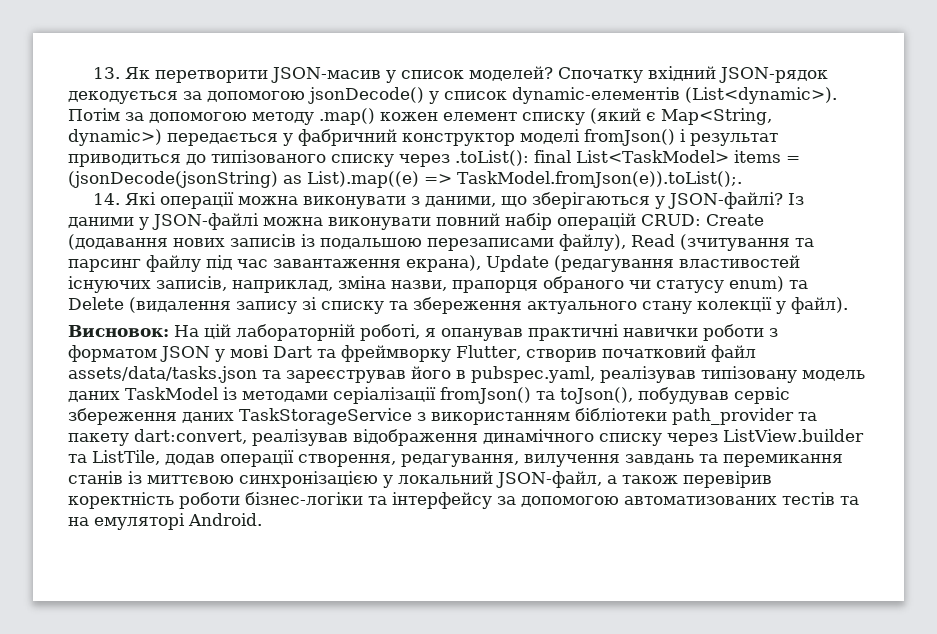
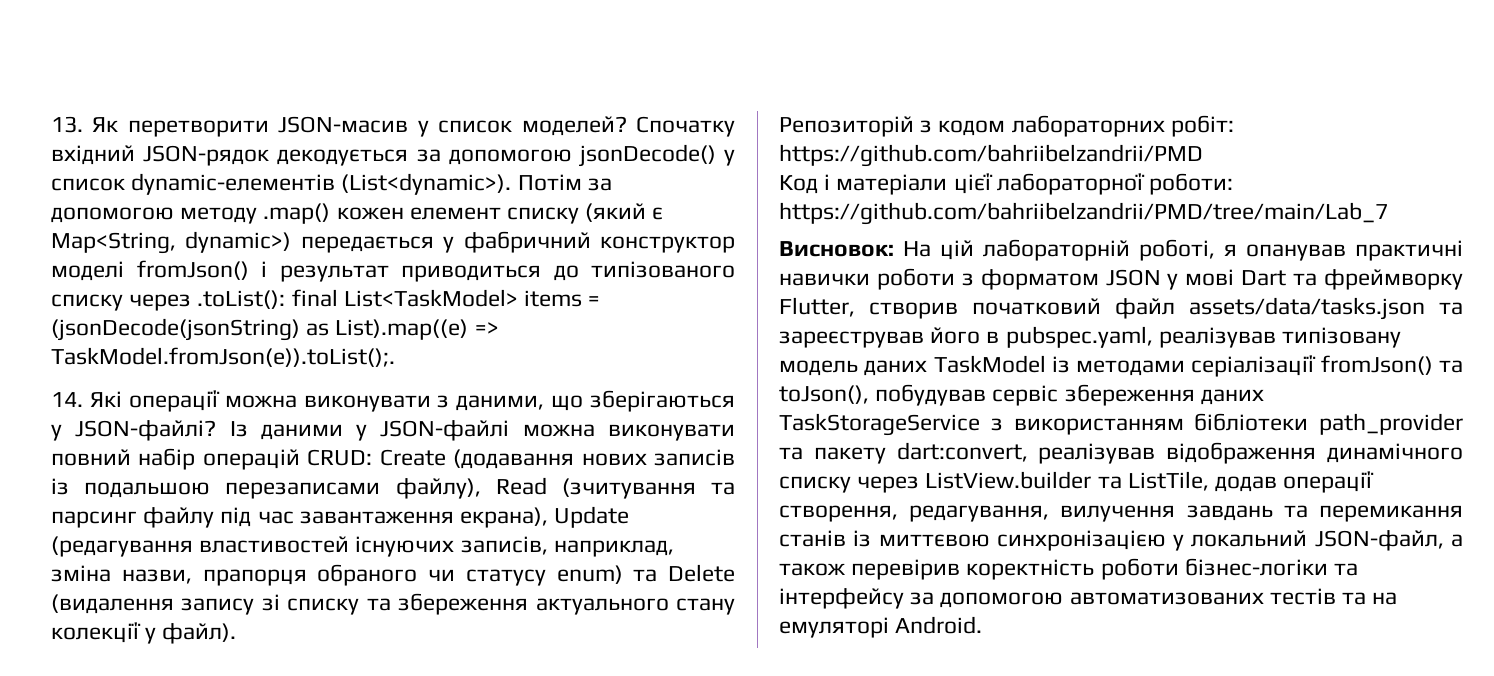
+ Репозиторій з кодом лабораторних робіт: https://github.com/bahriibelzandrii/PMD
+ Код і матеріали цієї лабораторної роботи: https://github.com/bahriibelzandrii/PMD/tree/main/Lab_7

